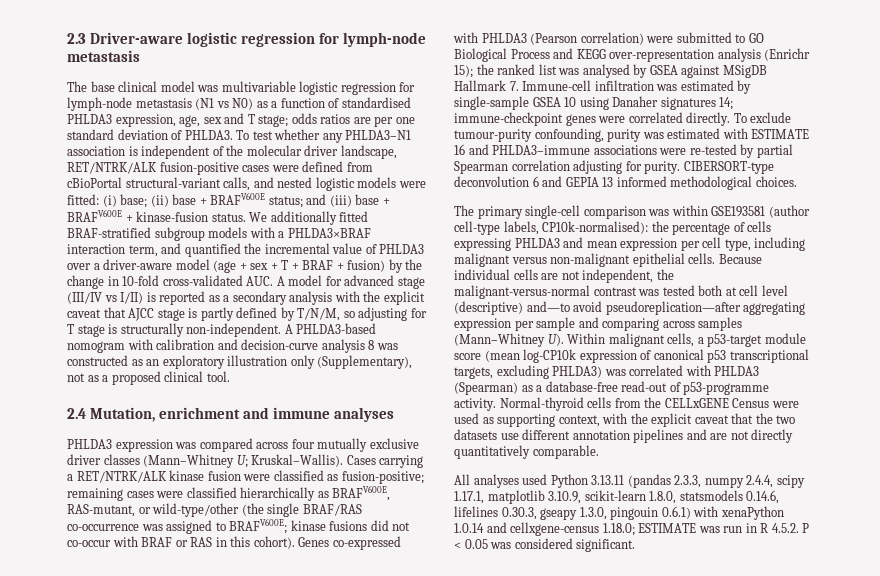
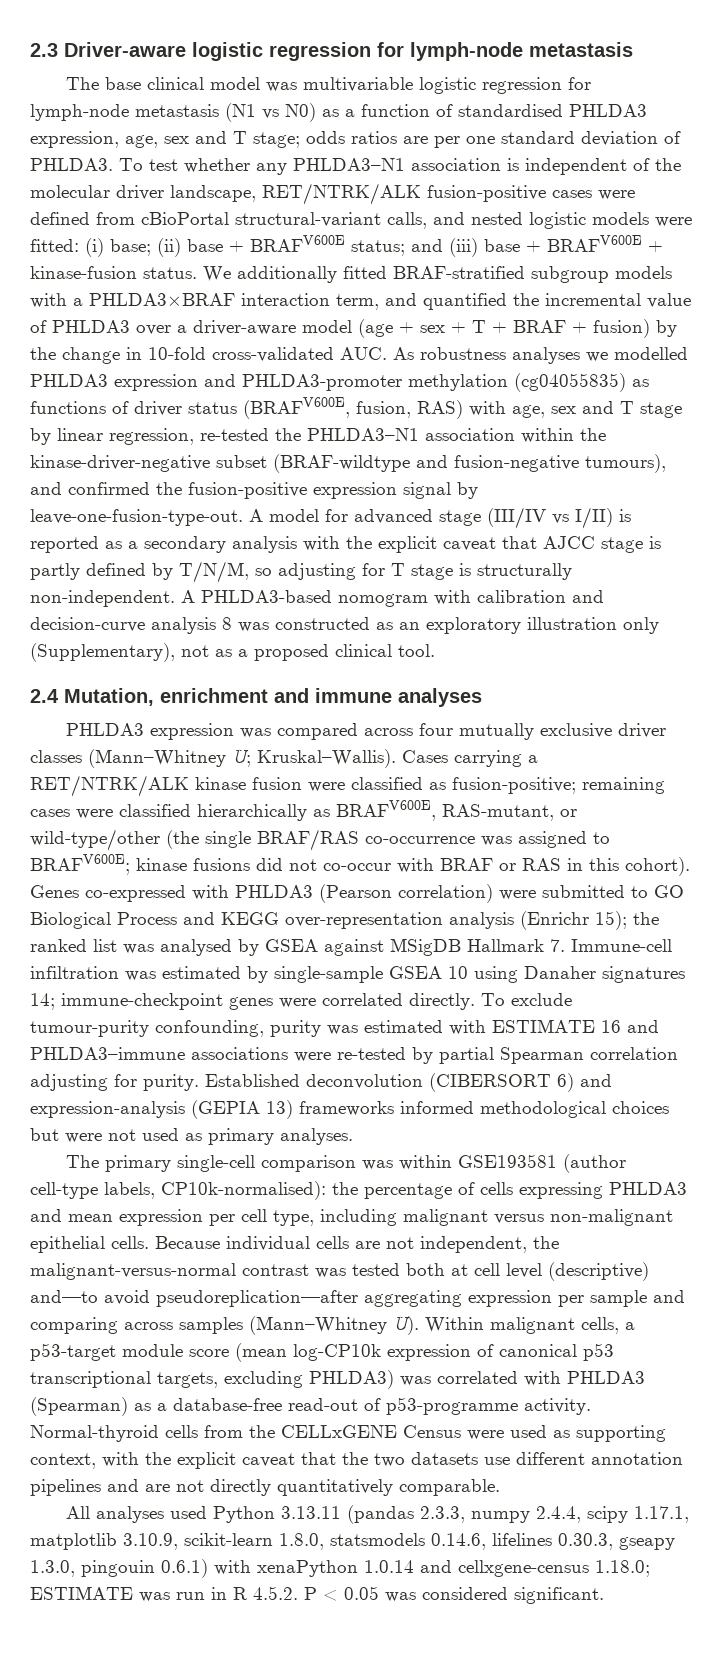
- We additionally fitted BRAF-stratified subgroup models with a PHLDA3×BRAF interaction term, and quantified the incremental value of PHLDA3 over a driver-aware model (age + sex + T + BRAF + fusion) by the change in 10-fold cross-validated AUC. A model for advanced stage (III/IV vs I/II) is reported as a secondary analysis with the explicit caveat that AJCC stage is partly defined by T/N/M, so adjusting for T stage is structurally non-independent.
+ We additionally fitted BRAF-stratified subgroup models with a PHLDA3×BRAF interaction term, and quantified the incremental value of PHLDA3 over a driver-aware model (age + sex + T + BRAF + fusion) by the change in 10-fold cross-validated AUC. As robustness analyses we modelled PHLDA3 expression and PHLDA3-promoter methylation (cg04055835) as functions of driver status (BRAFV600E, fusion, RAS) with age, sex and T stage by linear regression, re-tested the PHLDA3–N1 association within the kinase-driver-negative subset (BRAF-wildtype and fusion-negative tumours), and confirmed the fusion-positive expression signal by leave-one-fusion-type-out. A model for advanced stage (III/IV vs I/II) is reported as a secondary analysis with the explicit caveat that AJCC stage is partly defined by T/N/M, so adjusting for T stage is structurally non-independent.
- CIBERSORT-type deconvolution 6 and GEPIA 13 informed methodological choices.
+ Established deconvolution (CIBERSORT 6) and expression-analysis (GEPIA 13) frameworks informed methodological choices but were not used as primary analyses.

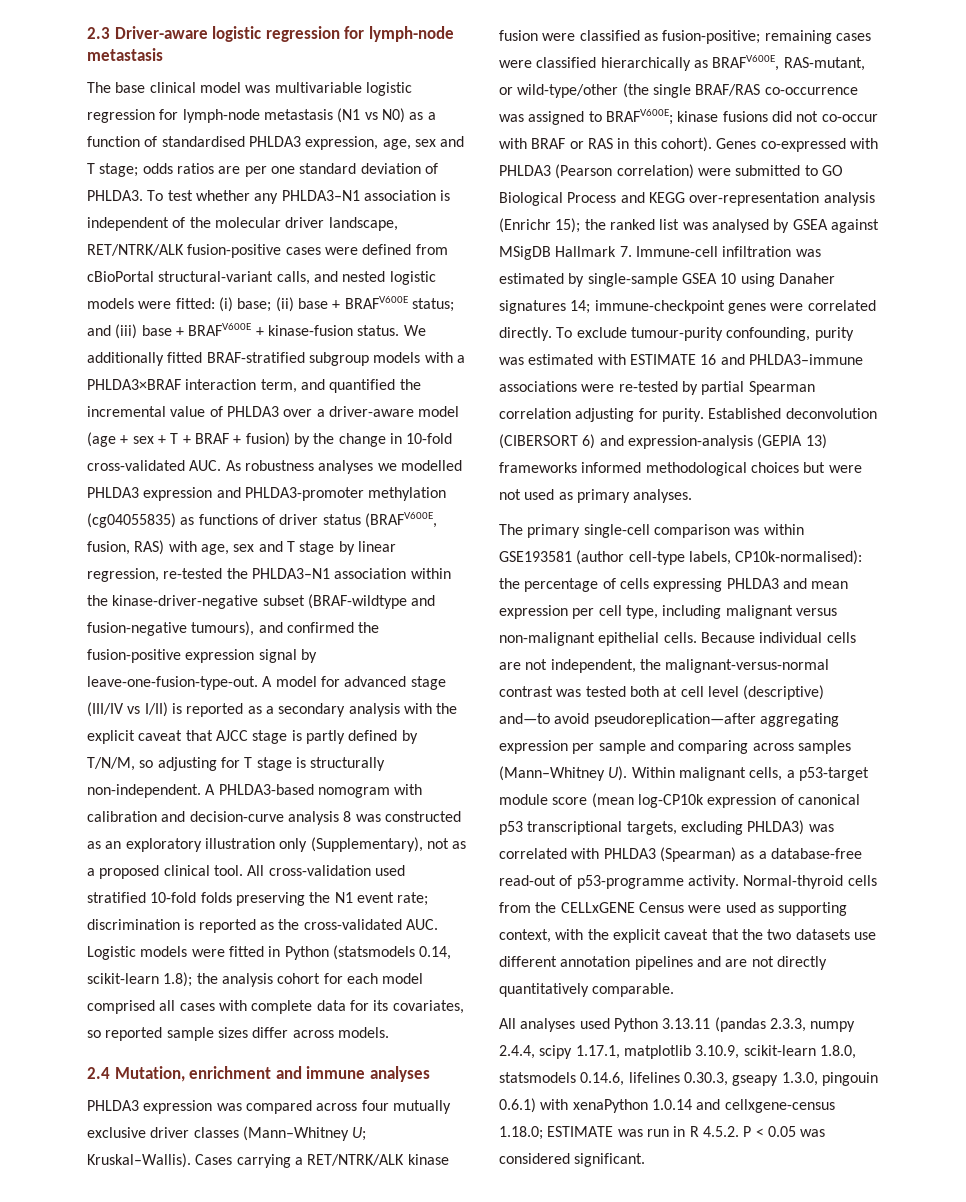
+ All cross-validation used stratified 10-fold folds preserving the N1 event rate; discrimination is reported as the cross-validated AUC. Logistic models were fitted in Python (statsmodels 0.14, scikit-learn 1.8); the analysis cohort for each model comprised all cases with complete data for its covariates, so reported sample sizes differ across models.

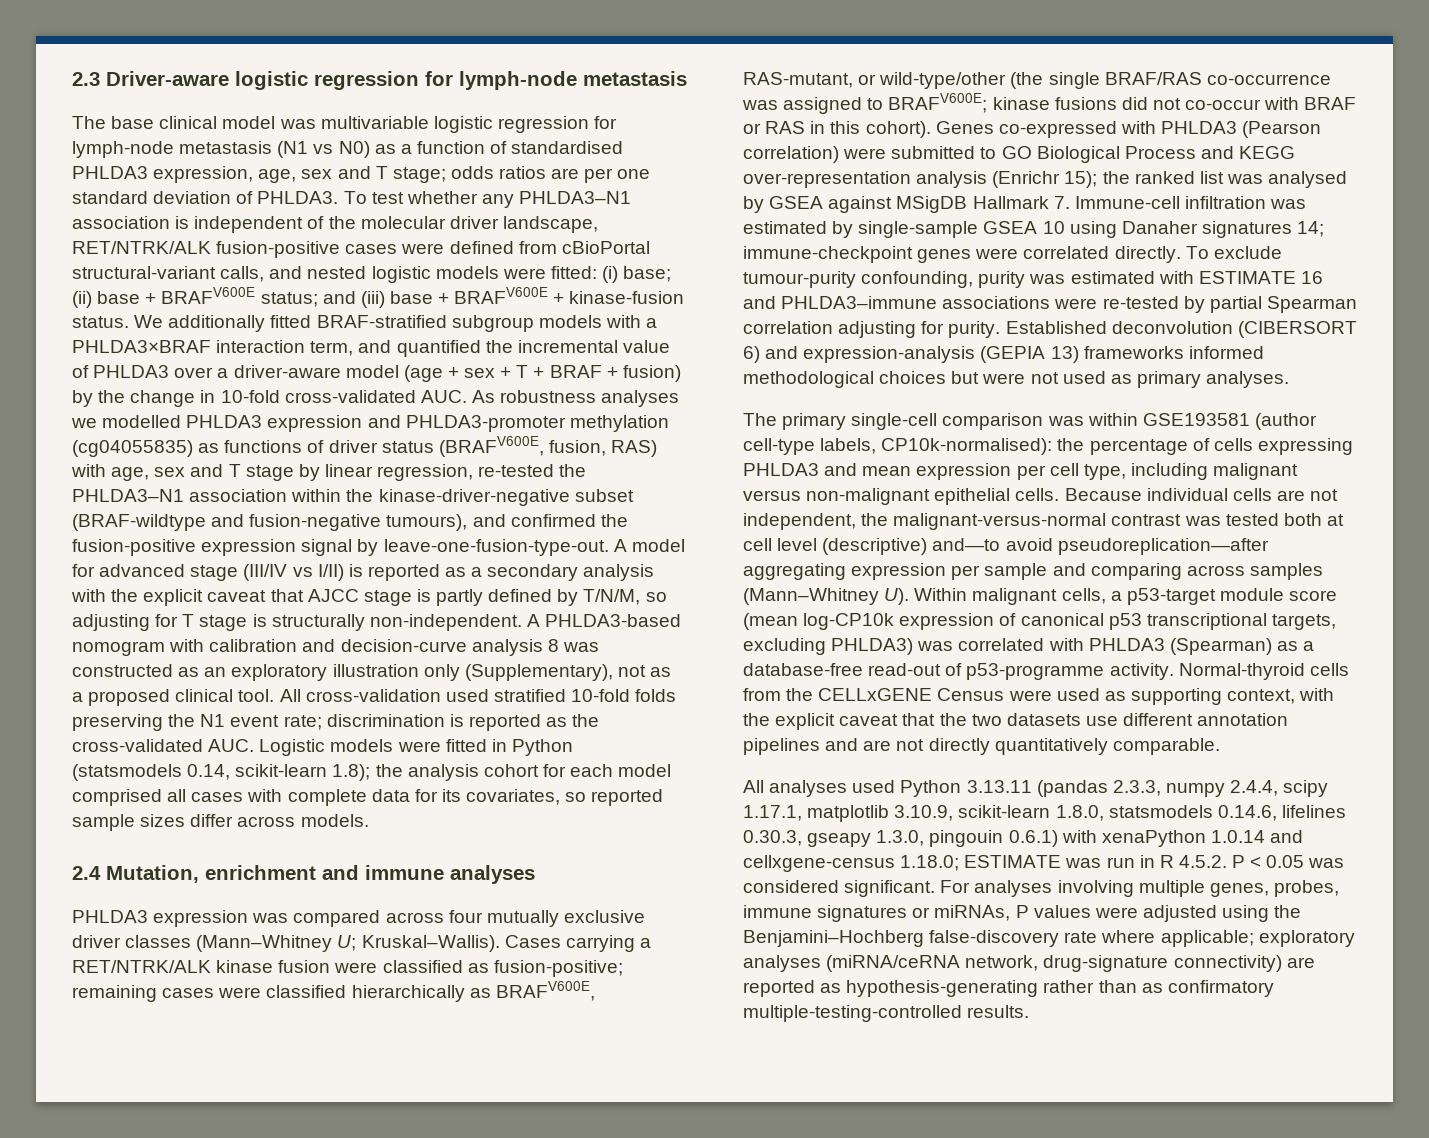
+ For analyses involving multiple genes, probes, immune signatures or miRNAs, P values were adjusted using the Benjamini–Hochberg false-discovery rate where applicable; exploratory analyses (miRNA/ceRNA network, drug-signature connectivity) are reported as hypothesis-generating rather than as confirmatory multiple-testing-controlled results.

